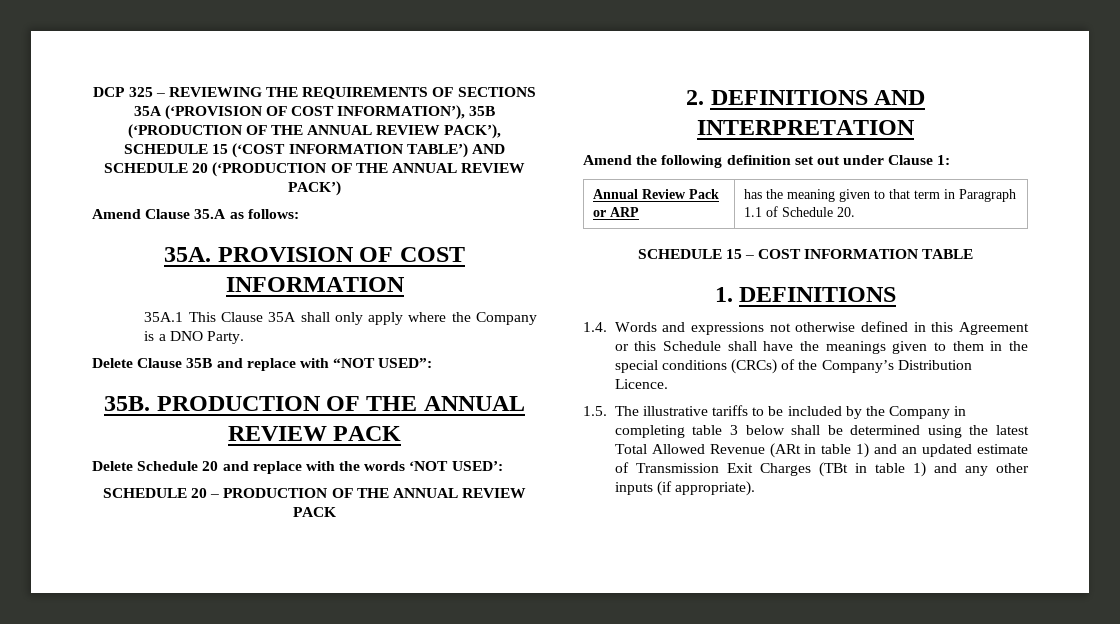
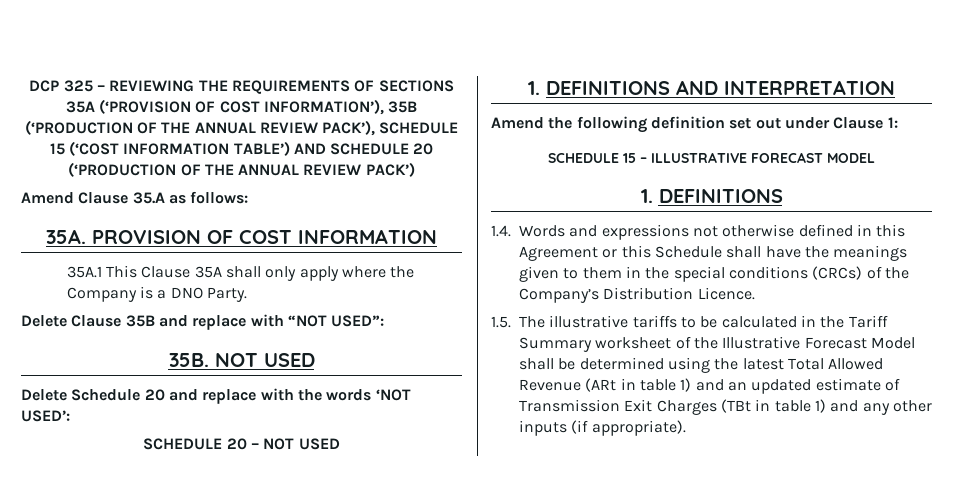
- 35B. PRODUCTION OF THE ANNUAL REVIEW PACK
+ 35B. NOT USED
- SCHEDULE 20 – PRODUCTION OF THE ANNUAL REVIEW PACK
- 2. DEFINITIONS AND INTERPRETATION
+ SCHEDULE 20 – NOT USED
+ 1. DEFINITIONS AND INTERPRETATION
- Annual Review Pack or ARP | has the meaning given to that term in Paragraph 1.1 of Schedule 20.
- SCHEDULE 15 – COST INFORMATION TABLE
+ SCHEDULE 15 – ILLUSTRATIVE FORECAST MODEL
- 1.5. The illustrative tariffs to be included by the Company in completing table 3 below shall be determined using the latest Total Allowed Revenue (ARt in table 1) and an updated estimate of Transmission Exit Charges (TBt in table 1) and any other inputs (if appropriate).
+ 1.5. The illustrative tariffs to be calculated in the Tariff Summary worksheet of the Illustrative Forecast Model shall be determined using the latest Total Allowed Revenue (ARt in table 1) and an updated estimate of Transmission Exit Charges (TBt in table 1) and any other inputs (if appropriate).

